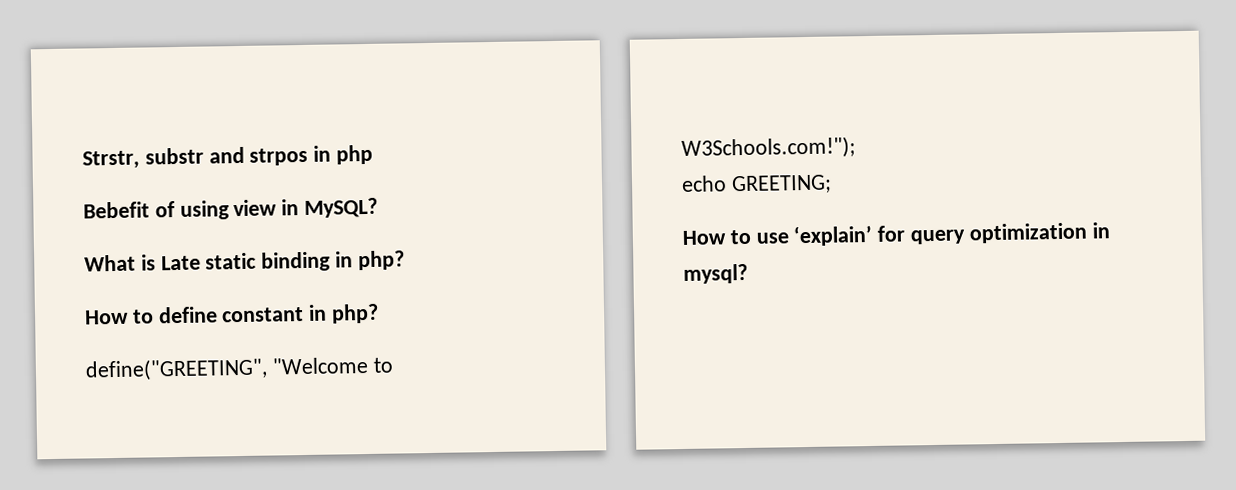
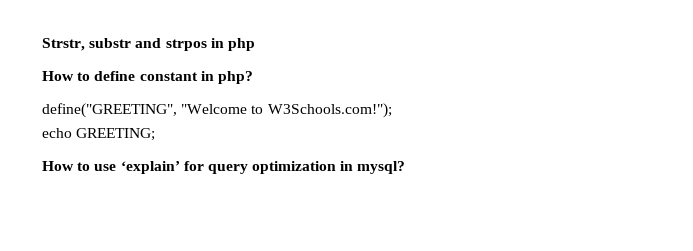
- Bebefit of using view in MySQL?
- What is Late static binding in php?

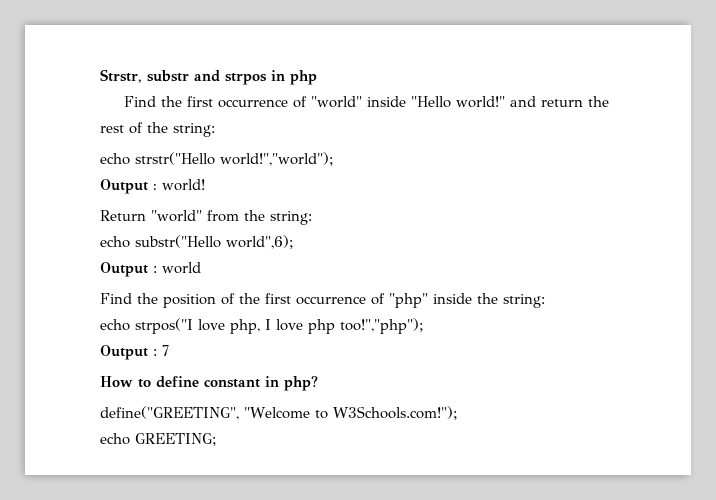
+ Find the first occurrence of "world" inside "Hello world!" and return the rest of the string:
+ echo strstr("Hello world!","world");
+ Output : world!
+ Return "world" from the string:
+ echo substr("Hello world",6);
+ Output : world
+ Find the position of the first occurrence of "php" inside the string:
+ echo strpos("I love php, I love php too!","php");
+ Output : 7
- How to use ‘explain’ for query optimization in mysql?

